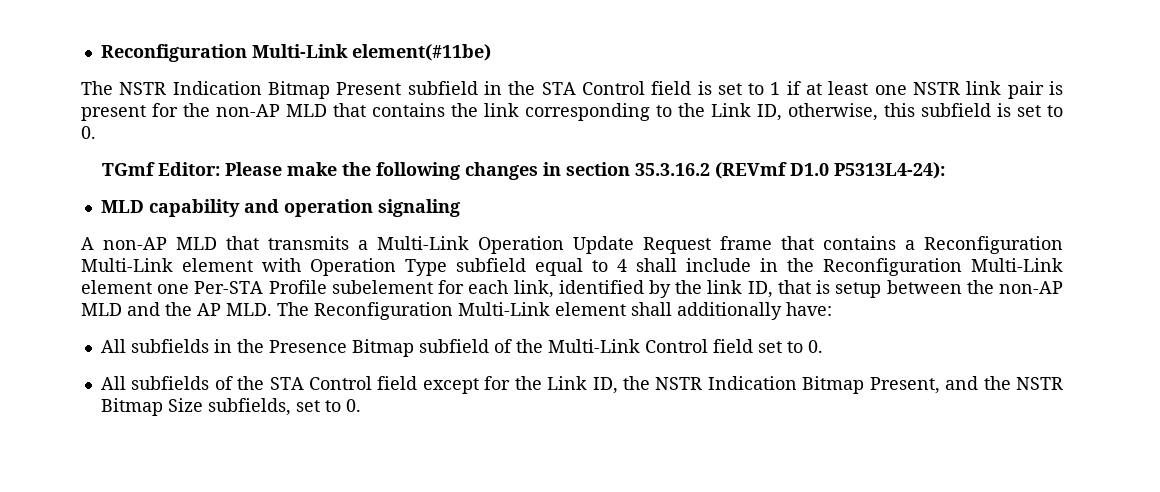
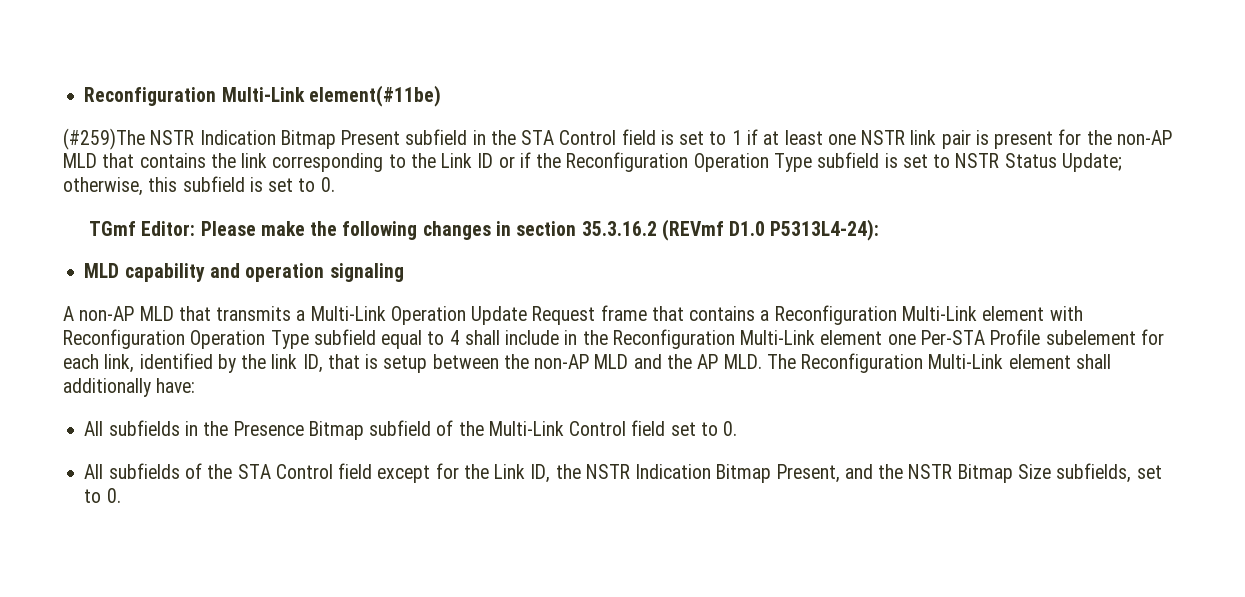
- The NSTR Indication Bitmap Present subfield in the STA Control field is set to 1 if at least one NSTR link pair is present for the non-AP MLD that contains the link corresponding to the Link ID, otherwise, this subfield is set to 0.
+ (#259)The NSTR Indication Bitmap Present subfield in the STA Control field is set to 1 if at least one NSTR link pair is present for the non-AP MLD that contains the link corresponding to the Link ID or if the Reconfiguration Operation Type subfield is set to NSTR Status Update; otherwise, this subfield is set to 0.
- A non-AP MLD that transmits a Multi-Link Operation Update Request frame that contains a Reconfiguration Multi-Link element with Operation Type subfield equal to 4 shall include in the Reconfiguration Multi-Link element one Per-STA Profile subelement for each link, identified by the link ID, that is setup between the non-AP MLD and the AP MLD. The Reconfiguration Multi-Link element shall additionally have:
+ A non-AP MLD that transmits a Multi-Link Operation Update Request frame that contains a Reconfiguration Multi-Link element with Reconfiguration Operation Type subfield equal to 4 shall include in the Reconfiguration Multi-Link element one Per-STA Profile subelement for each link, identified by the link ID, that is setup between the non-AP MLD and the AP MLD. The Reconfiguration Multi-Link element shall additionally have:

